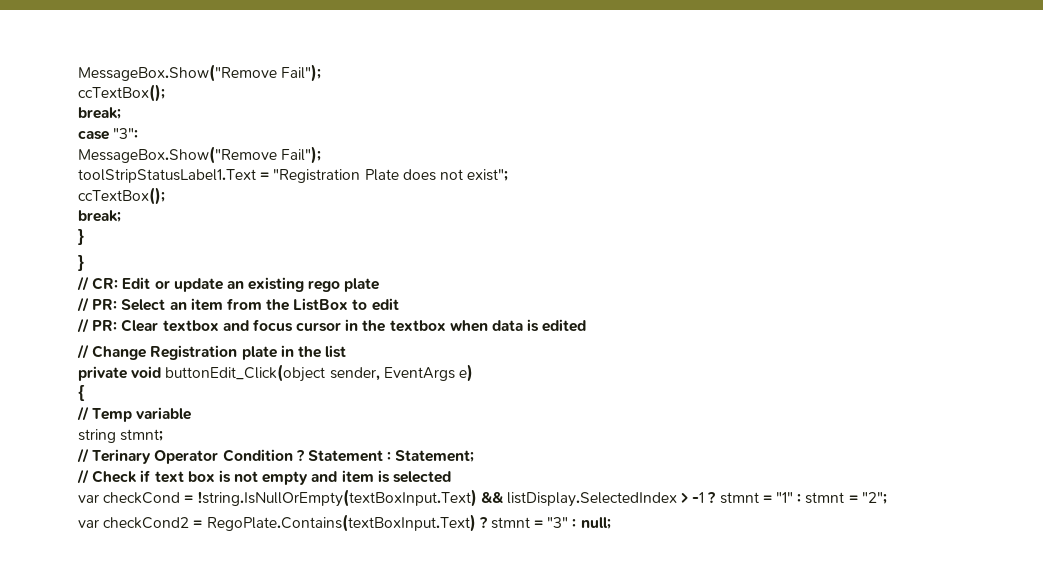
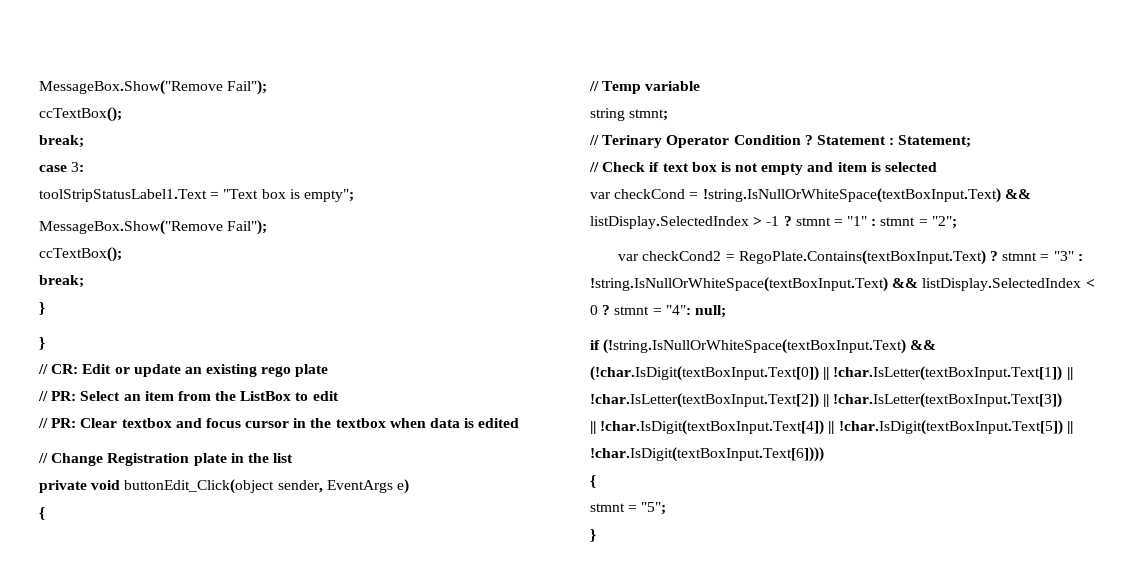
- case "3":
+ case 3:
+ toolStripStatusLabel1.Text = "Text box is empty";
  MessageBox.Show("Remove Fail");
- toolStripStatusLabel1.Text = "Registration Plate does not exist";
- var checkCond = !string.IsNullOrEmpty(textBoxInput.Text) && listDisplay.SelectedIndex > -1 ? stmnt = "1" : stmnt = "2";
+ var checkCond = !string.IsNullOrWhiteSpace(textBoxInput.Text) && listDisplay.SelectedIndex > -1 ? stmnt = "1" : stmnt = "2";
- var checkCond2 = RegoPlate.Contains(textBoxInput.Text) ? stmnt = "3" : null;
+ var checkCond2 = RegoPlate.Contains(textBoxInput.Text) ? stmnt = "3" : !string.IsNullOrWhiteSpace(textBoxInput.Text) && listDisplay.SelectedIndex < 0 ? stmnt = "4": null;
+ if (!string.IsNullOrWhiteSpace(textBoxInput.Text) && (!char.IsDigit(textBoxInput.Text[0]) || !char.IsLetter(textBoxInput.Text[1]) || !char.IsLetter(textBoxInput.Text[2]) || !char.IsLetter(textBoxInput.Text[3])
+ || !char.IsDigit(textBoxInput.Text[4]) || !char.IsDigit(textBoxInput.Text[5]) || !char.IsDigit(textBoxInput.Text[6])))
+ {
+ stmnt = "5";
+ }

